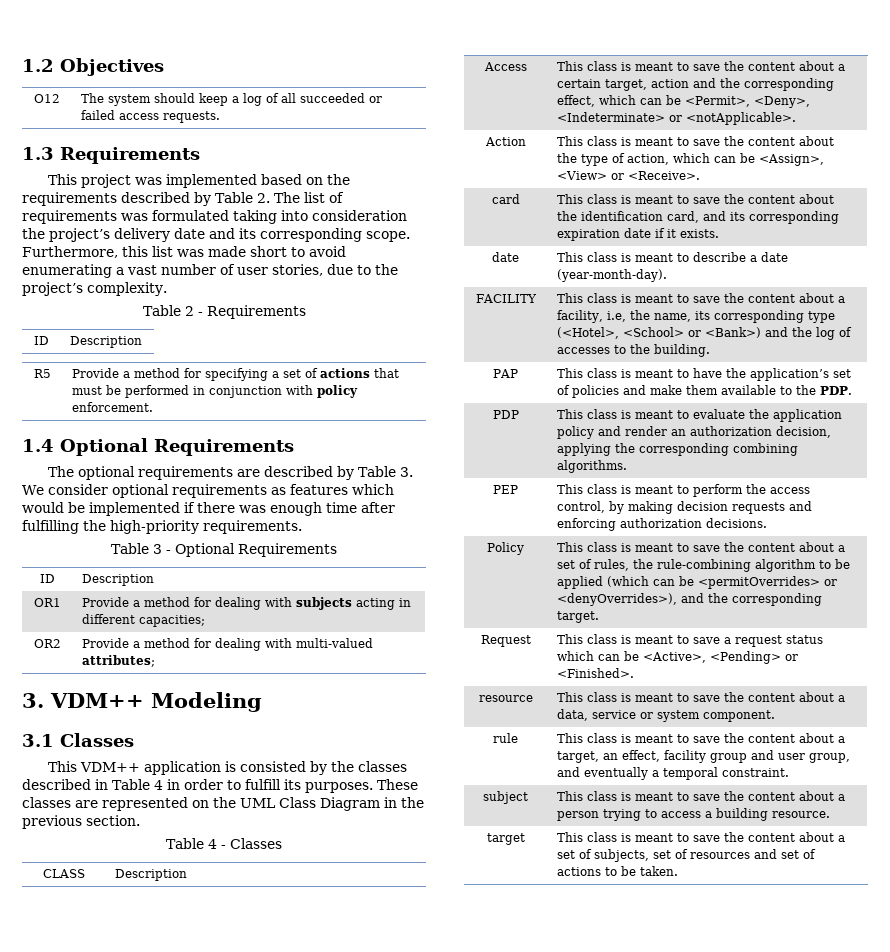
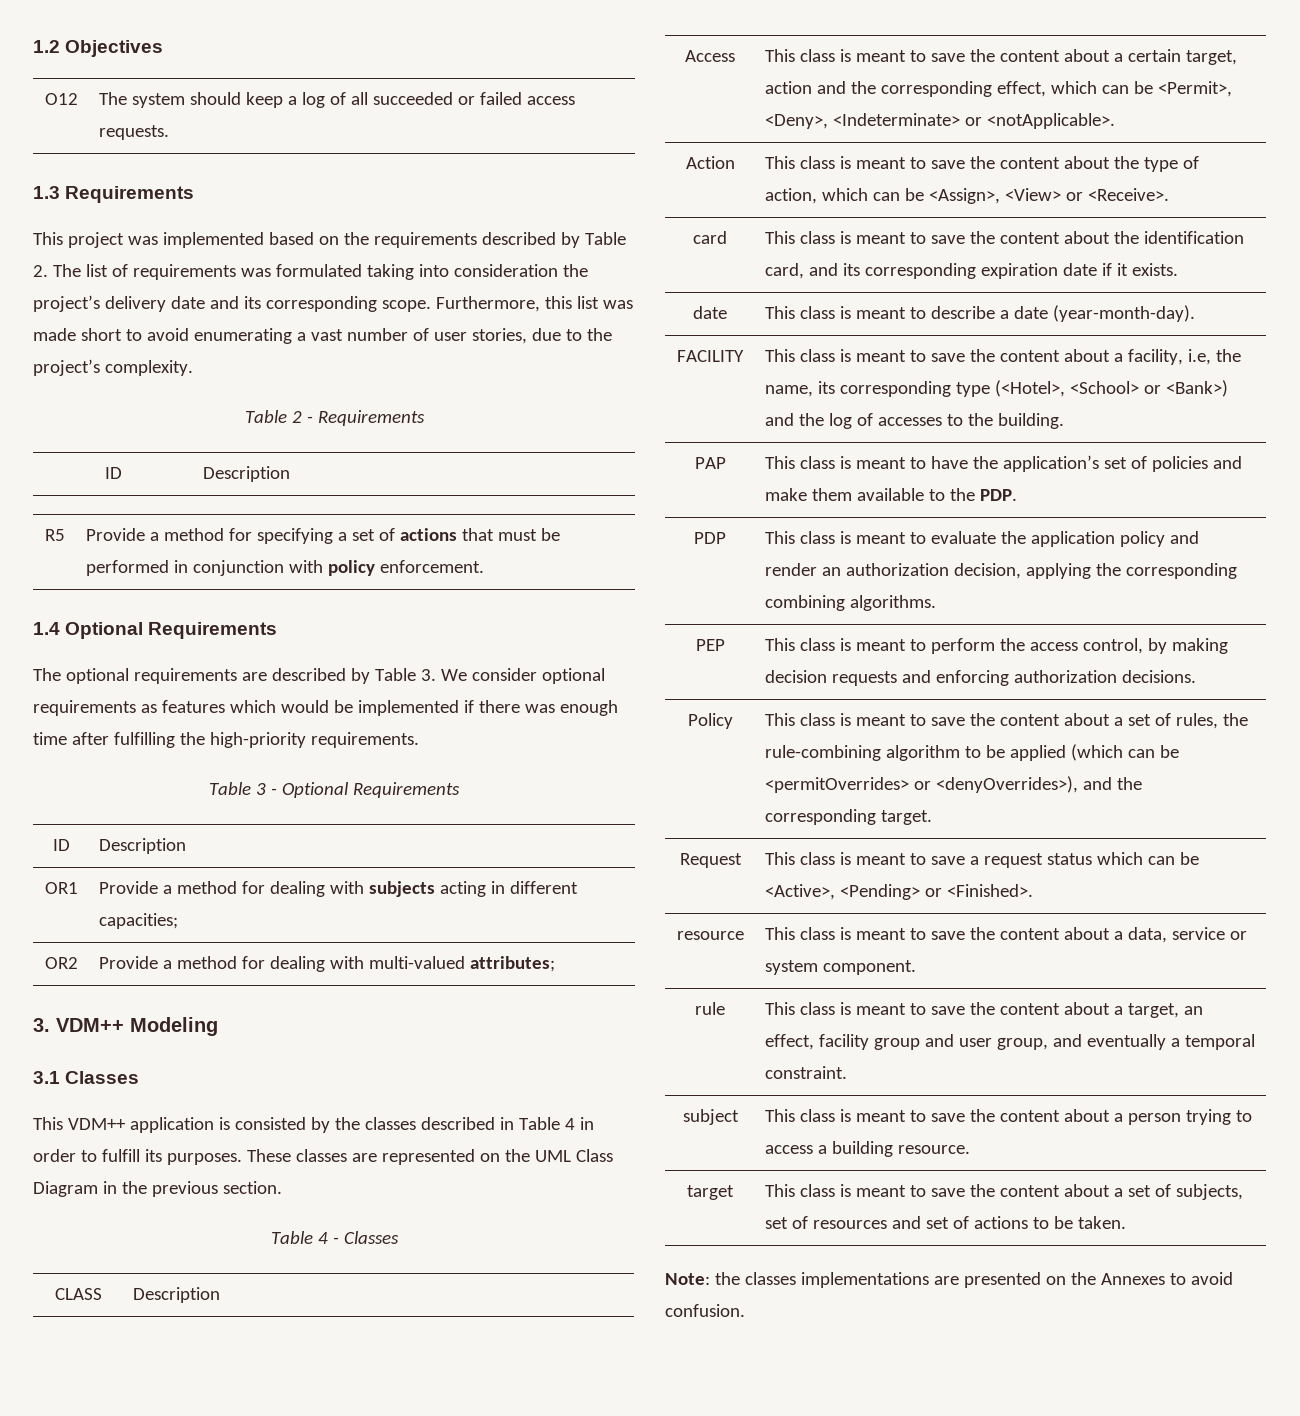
+ Note: the classes implementations are presented on the Annexes to avoid confusion.

